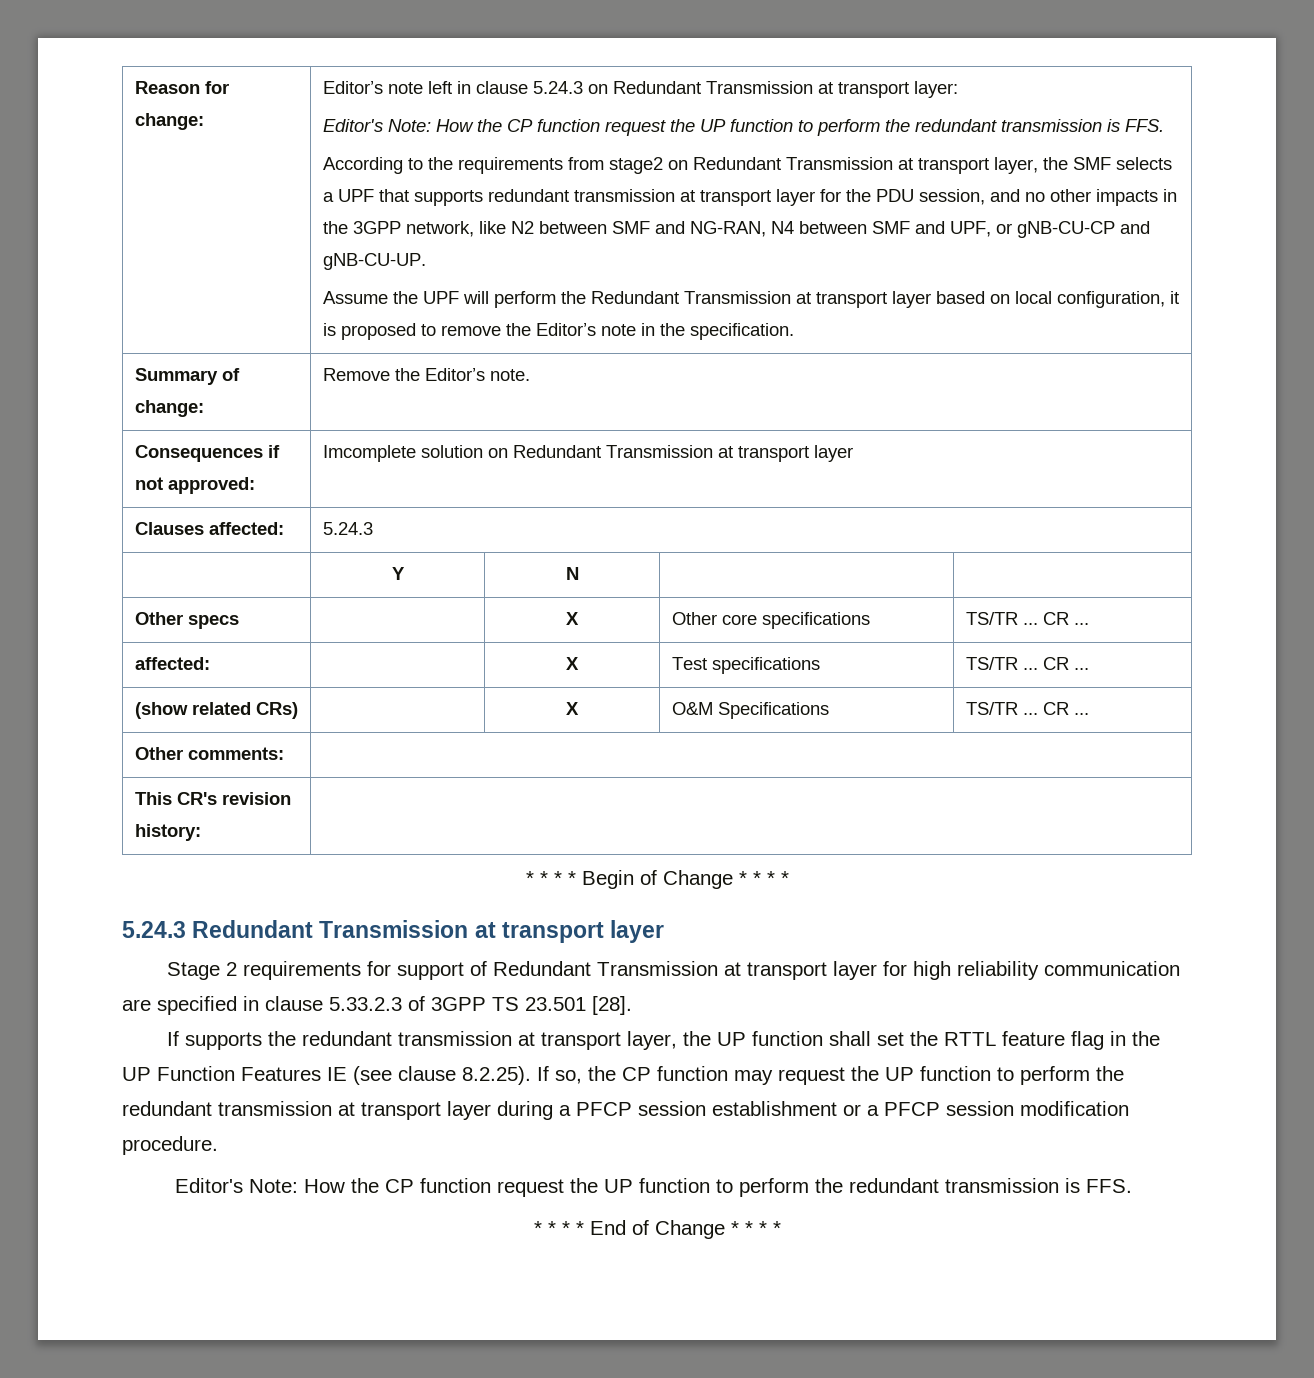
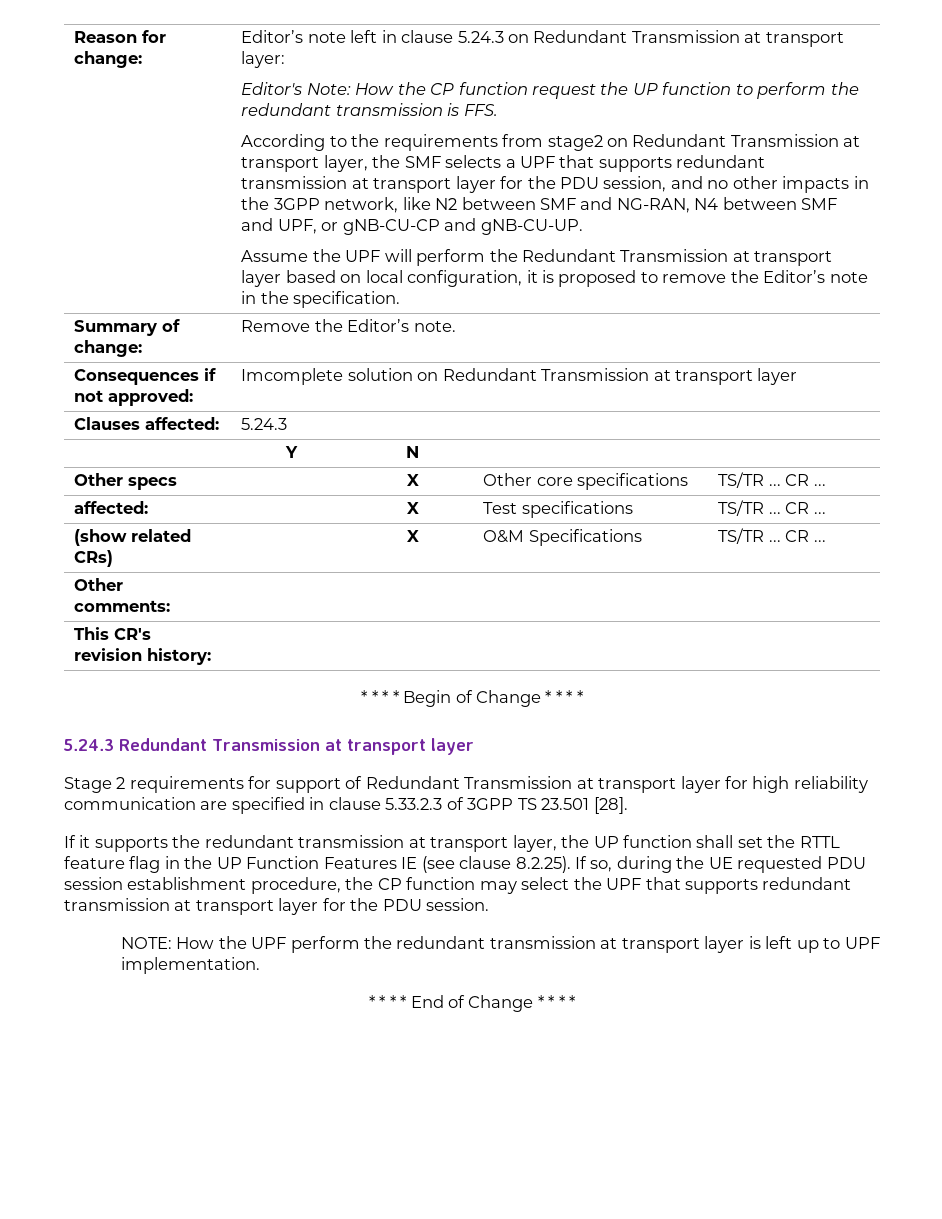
- If supports the redundant transmission at transport layer, the UP function shall set the RTTL feature flag in the UP Function Features IE (see clause 8.2.25). If so, the CP function may request the UP function to perform the redundant transmission at transport layer during a PFCP session establishment or a PFCP session modification procedure.
- Editor's Note: How the CP function request the UP function to perform the redundant transmission is FFS.
+ If it supports the redundant transmission at transport layer, the UP function shall set the RTTL feature flag in the UP Function Features IE (see clause 8.2.25). If so, during the UE requested PDU session establishment procedure, the CP function may select the UPF that supports redundant transmission at transport layer for the PDU session.
+ NOTE: How the UPF perform the redundant transmission at transport layer is left up to UPF implementation.

